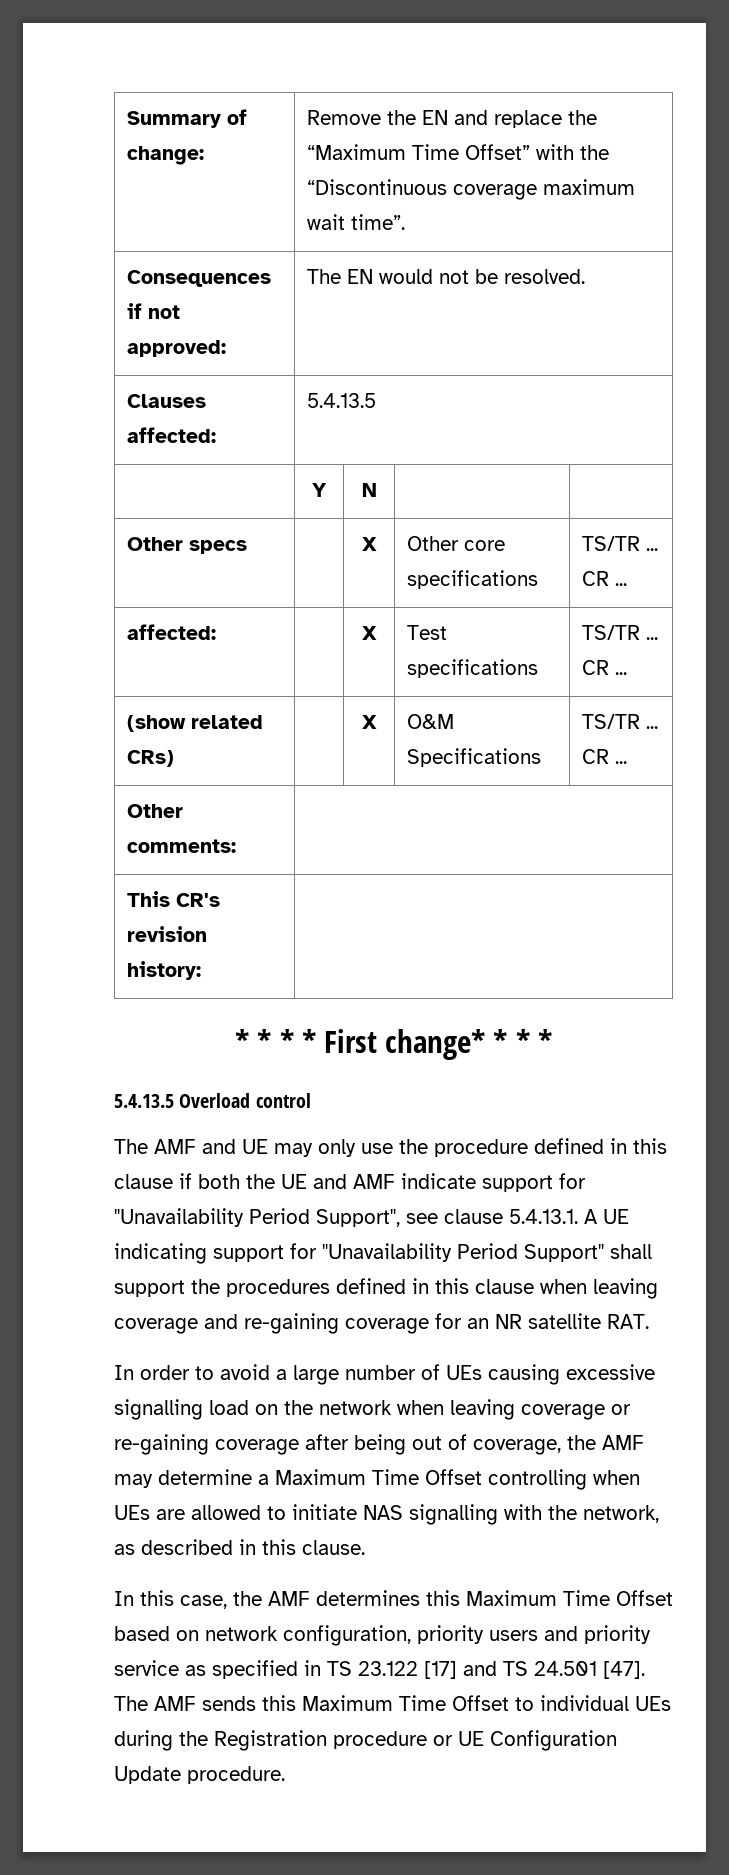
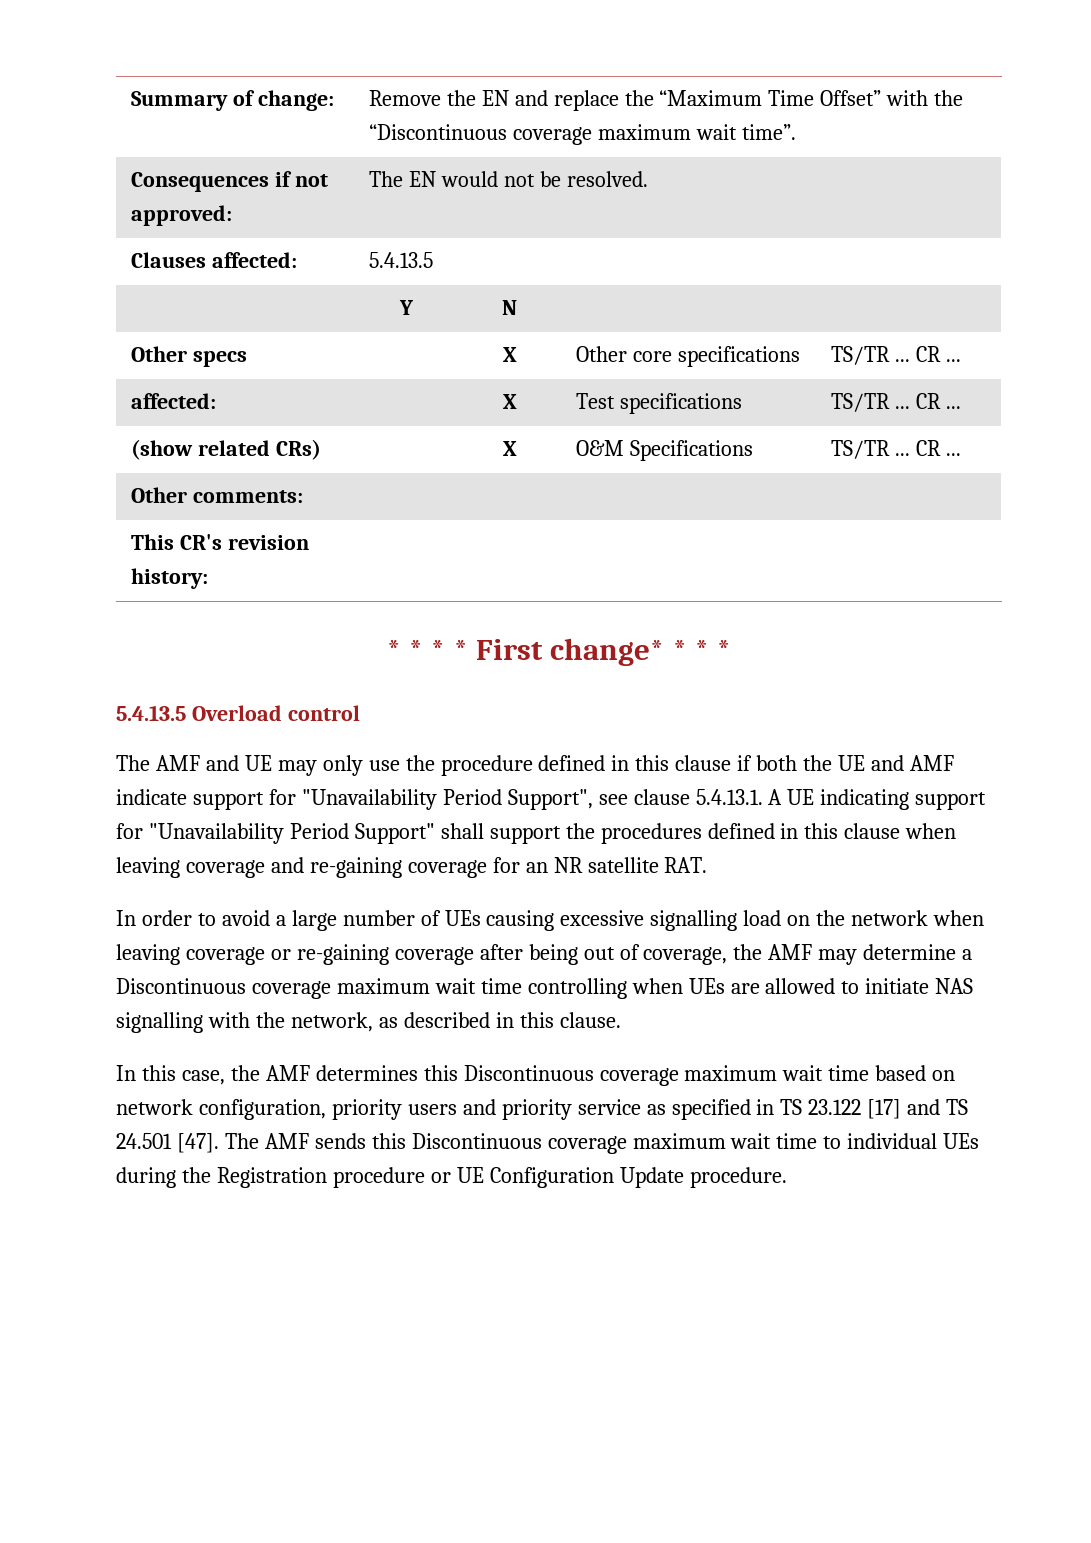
- In order to avoid a large number of UEs causing excessive signalling load on the network when leaving coverage or re-gaining coverage after being out of coverage, the AMF may determine a Maximum Time Offset controlling when UEs are allowed to initiate NAS signalling with the network, as described in this clause.
+ In order to avoid a large number of UEs causing excessive signalling load on the network when leaving coverage or re-gaining coverage after being out of coverage, the AMF may determine a Discontinuous coverage maximum wait time controlling when UEs are allowed to initiate NAS signalling with the network, as described in this clause.
- In this case, the AMF determines this Maximum Time Offset based on network configuration, priority users and priority service as specified in TS 23.122 [17] and TS 24.501 [47].
+ In this case, the AMF determines this Discontinuous coverage maximum wait time based on network configuration, priority users and priority service as specified in TS 23.122 [17] and TS 24.501 [47].
- The AMF sends this Maximum Time Offset to individual UEs during the Registration procedure or UE Configuration Update procedure.
+ The AMF sends this Discontinuous coverage maximum wait time to individual UEs during the Registration procedure or UE Configuration Update procedure.

